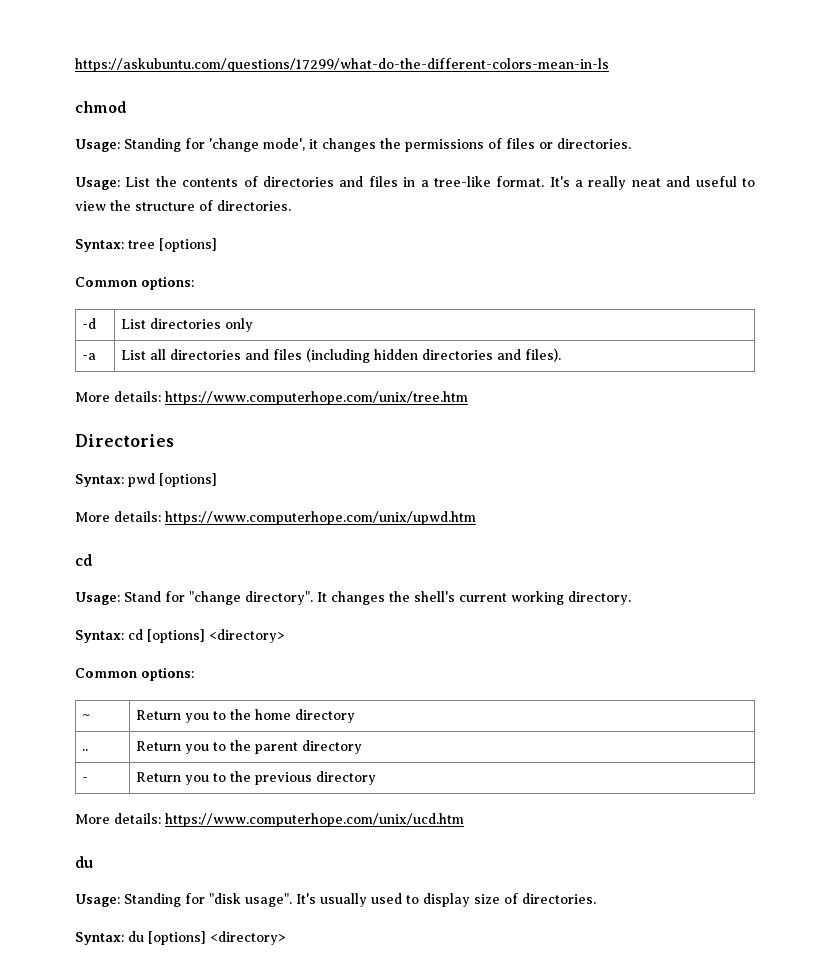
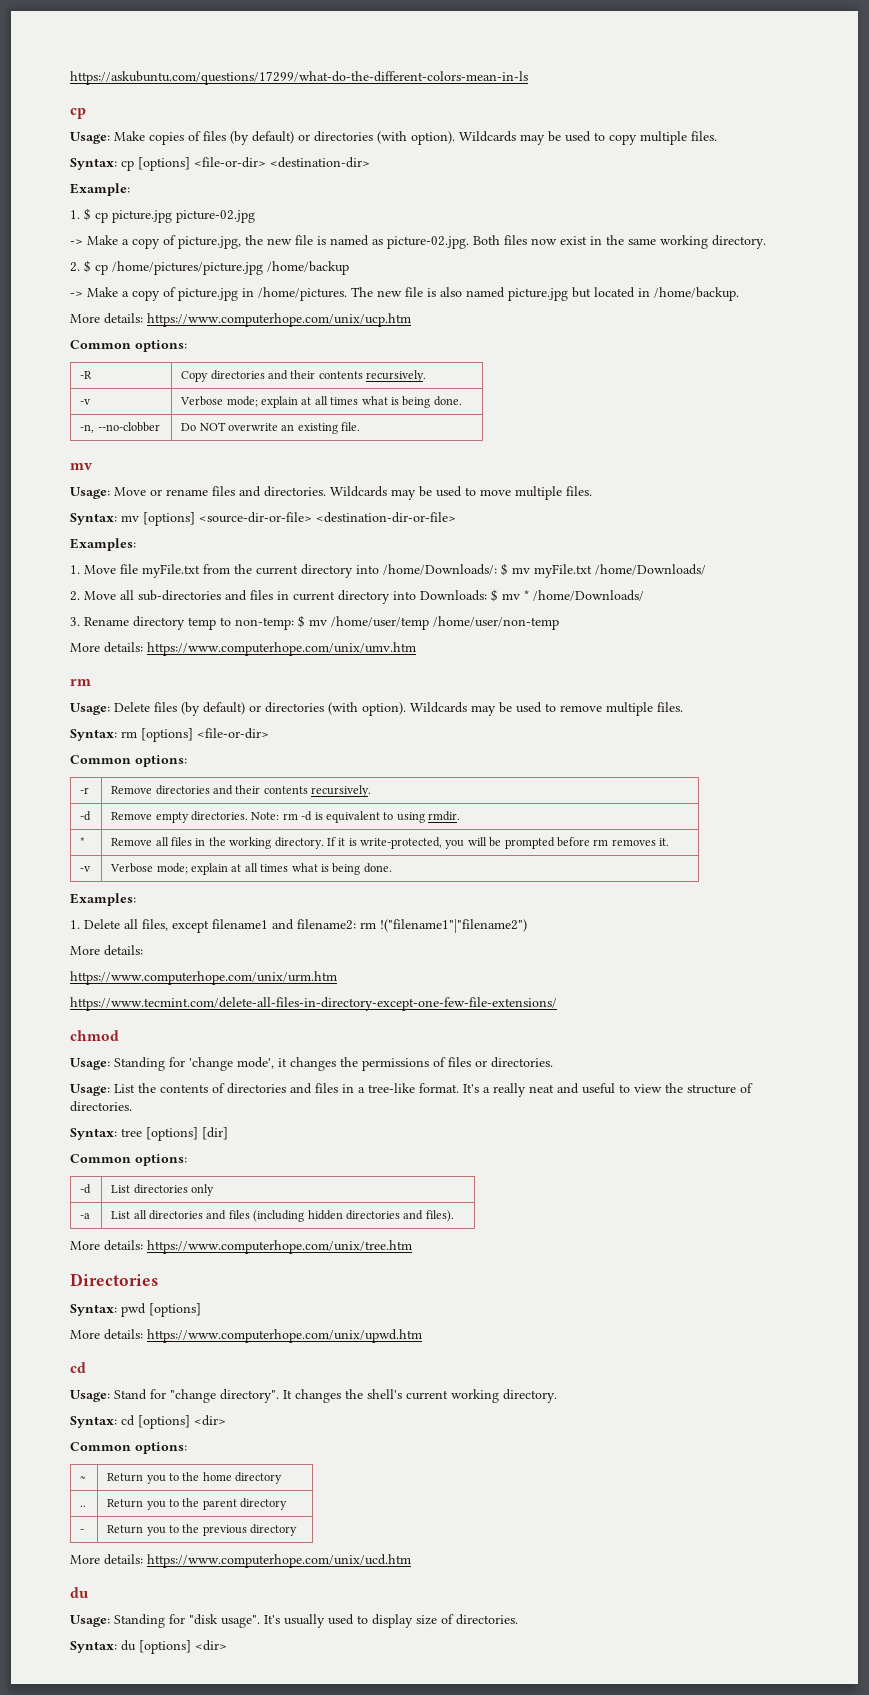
  https://askubuntu.com/questions/17299/what-do-the-different-colors-mean-in-ls
+ cp
+ Usage: Make copies of files (by default) or directories (with option). Wildcards may be used to copy multiple files.
+ Syntax: cp [options] <file-or-dir> <destination-dir>
+ Example:
+ 1. $ cp picture.jpg picture-02.jpg
+ -> Make a copy of picture.jpg, the new file is named as picture-02.jpg. Both files now exist in the same working directory.
+ 2. $ cp /home/pictures/picture.jpg /home/backup
+ -> Make a copy of picture.jpg in /home/pictures. The new file is also named picture.jpg but located in /home/backup.
+ More details: https://www.computerhope.com/unix/ucp.htm
+ Common options:
+ -R | Copy directories and their contents recursively.
+ -v | Verbose mode; explain at all times what is being done.
+ -n, --no-clobber | Do NOT overwrite an existing file.
+ mv
+ Usage: Move or rename files and directories. Wildcards may be used to move multiple files.
+ Syntax: mv [options] <source-dir-or-file> <destination-dir-or-file>
+ Examples:
+ 1. Move file myFile.txt from the current directory into /home/Downloads/: $ mv myFile.txt /home/Downloads/
+ 2. Move all sub-directories and files in current directory into Downloads: $ mv * /home/Downloads/
+ 3. Rename directory temp to non-temp: $ mv /home/user/temp /home/user/non-temp
+ More details: https://www.computerhope.com/unix/umv.htm
+ rm
+ Usage: Delete files (by default) or directories (with option). Wildcards may be used to remove multiple files.
+ Syntax: rm [options] <file-or-dir>
+ Common options:
+ -r | Remove directories and their contents recursively.
+ -d | Remove empty directories. Note: rm -d is equivalent to using rmdir.
+ * | Remove all files in the working directory. If it is write-protected, you will be prompted before rm removes it.
+ -v | Verbose mode; explain at all times what is being done.
+ Examples:
+ 1. Delete all files, except filename1 and filename2: rm !("filename1"|"filename2")
+ More details:
+ https://www.computerhope.com/unix/urm.htm
+ https://www.tecmint.com/delete-all-files-in-directory-except-one-few-file-extensions/
- Syntax: tree [options]
+ Syntax: tree [options] [dir]
- Syntax: cd [options] <directory>
+ Syntax: cd [options] <dir>
- Syntax: du [options] <directory>
+ Syntax: du [options] <dir>

